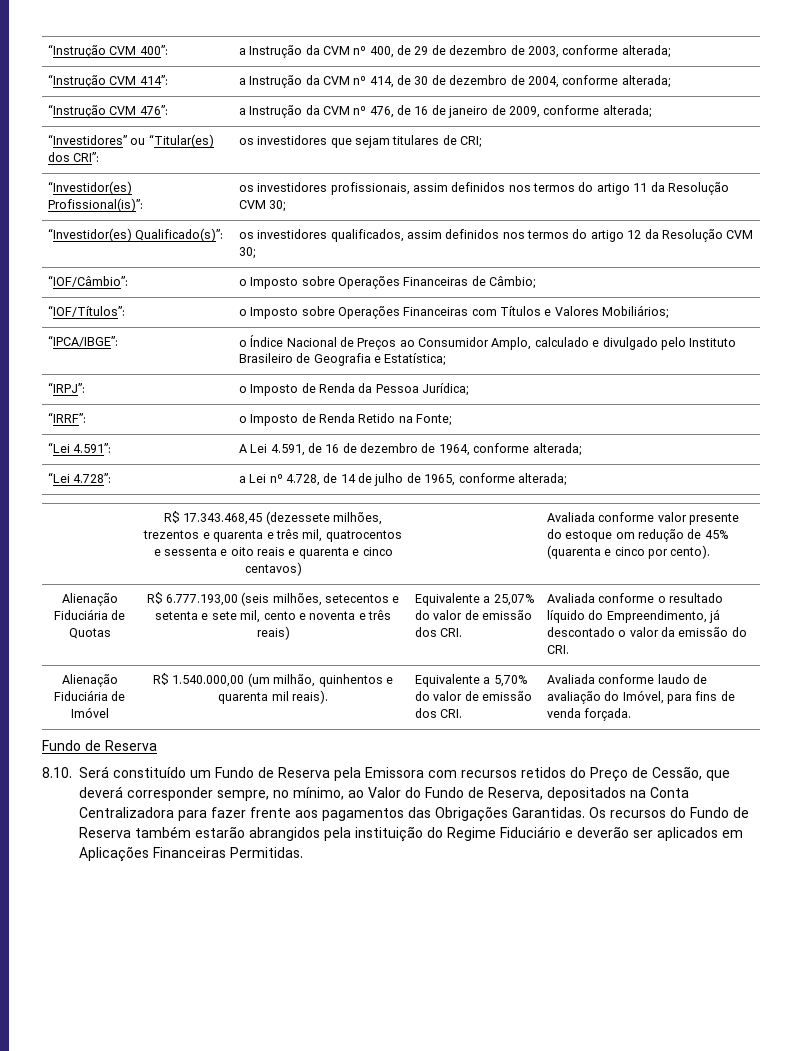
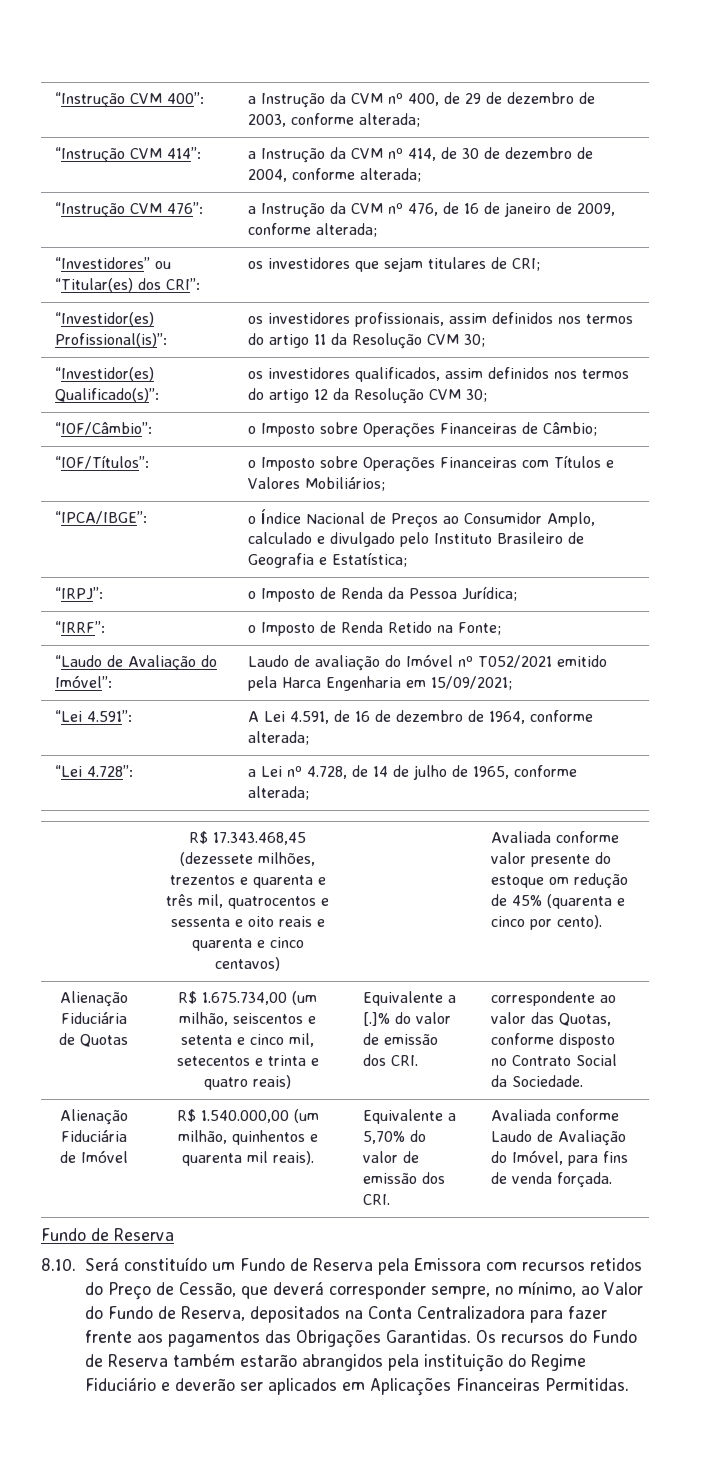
+ “Laudo de Avaliação do Imóvel”: | Laudo de avaliação do Imóvel nº T052/2021 emitido pela Harca Engenharia em 15/09/2021;
- R$ 6.777.193,00 (seis milhões, setecentos e setenta e sete mil, cento e noventa e três reais)
+ R$ 1.675.734,00 (um milhão, seiscentos e setenta e cinco mil, setecentos e trinta e quatro reais)
- Equivalente a 25,07% do valor de emissão dos CRI. | Avaliada conforme o resultado líquido do Empreendimento, já descontado o valor da emissão do CRI.
+ Equivalente a [.]% do valor de emissão dos CRI. | correspondente ao valor das Quotas, conforme disposto no Contrato Social da Sociedade.
- Alienação Fiduciária de Imóvel | R$ 1.540.000,00 (um milhão, quinhentos e quarenta mil reais). | Equivalente a 5,70% do valor de emissão dos CRI. | Avaliada conforme laudo de avaliação do Imóvel, para fins de venda forçada.
+ Alienação Fiduciária de Imóvel | R$ 1.540.000,00 (um milhão, quinhentos e quarenta mil reais). | Equivalente a 5,70% do valor de emissão dos CRI. | Avaliada conforme Laudo de Avaliação do Imóvel, para fins de venda forçada.

